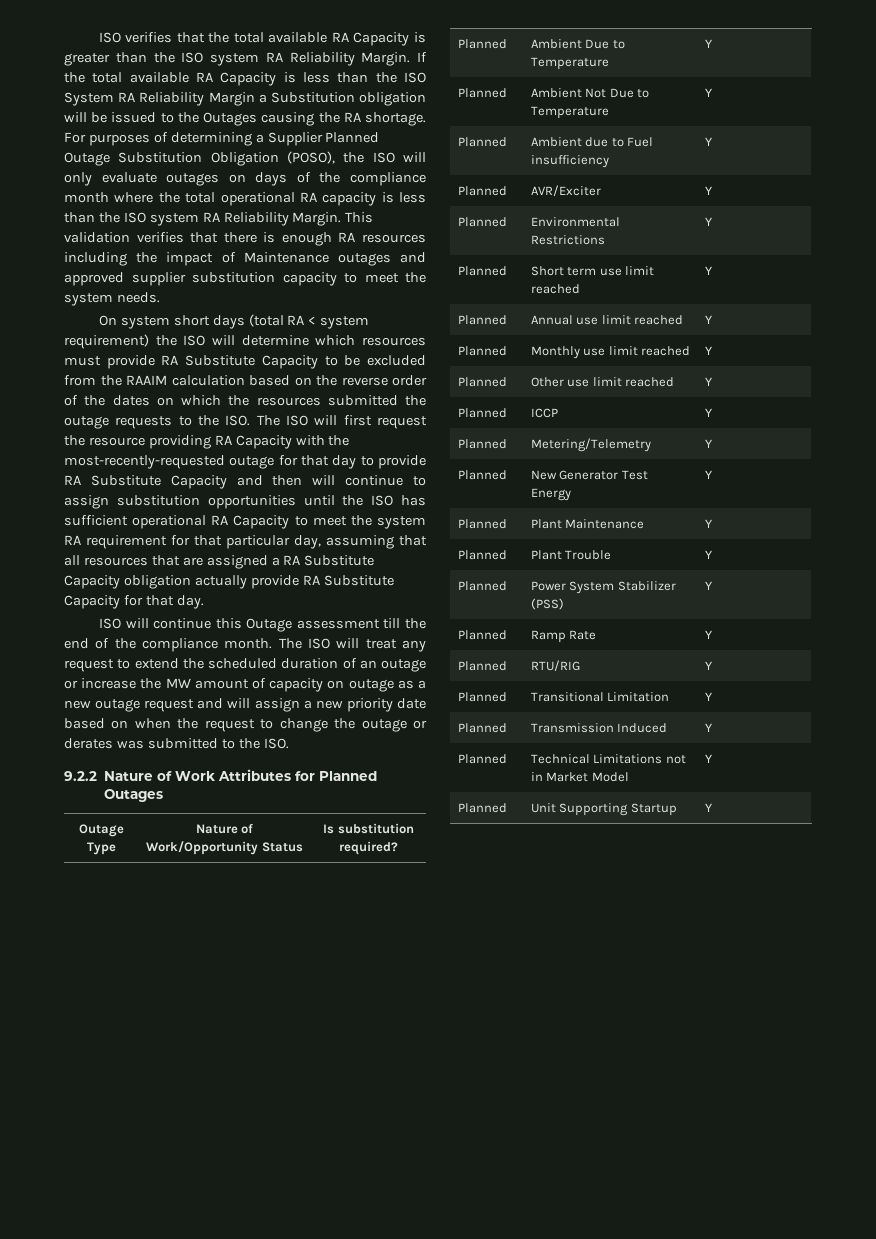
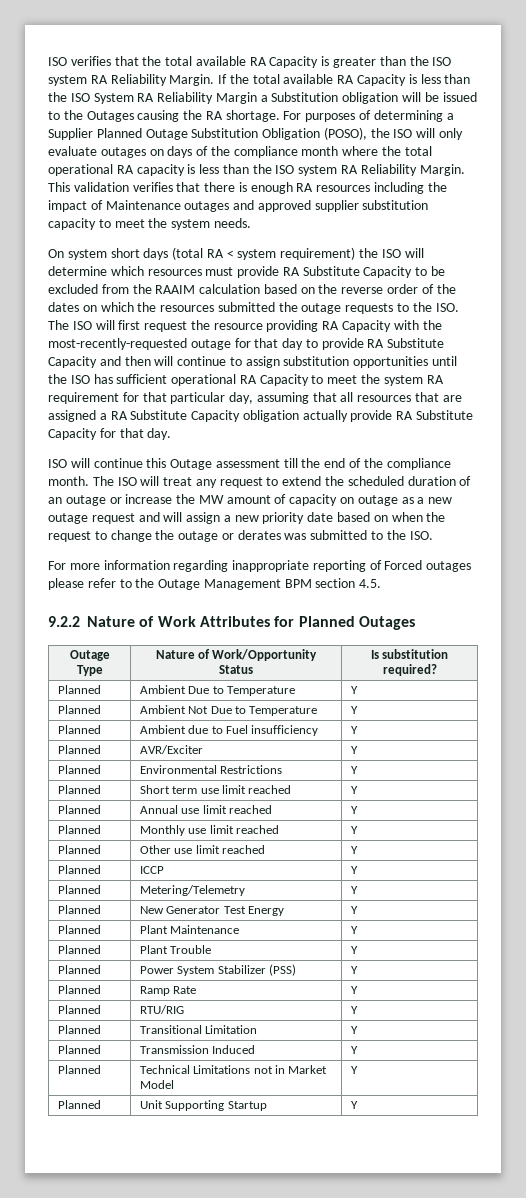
+ For more information regarding inappropriate reporting of Forced outages please refer to the Outage Management BPM section 4.5.

